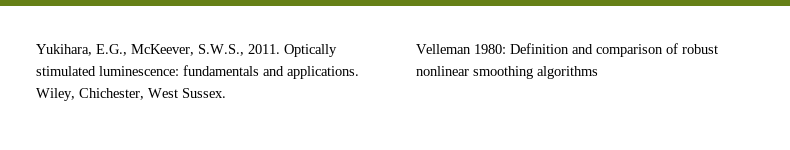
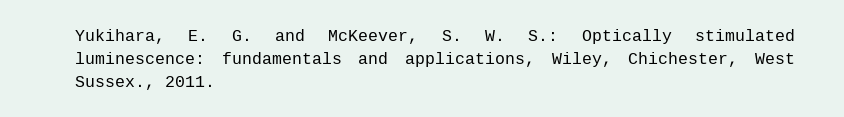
- Yukihara, E.G., McKeever, S.W.S., 2011. Optically stimulated luminescence: fundamentals and applications. Wiley, Chichester, West Sussex.
- Velleman 1980: Definition and comparison of robust nonlinear smoothing algorithms
+ Yukihara, E. G. and McKeever, S. W. S.: Optically stimulated luminescence: fundamentals and applications, Wiley, Chichester, West Sussex., 2011.

